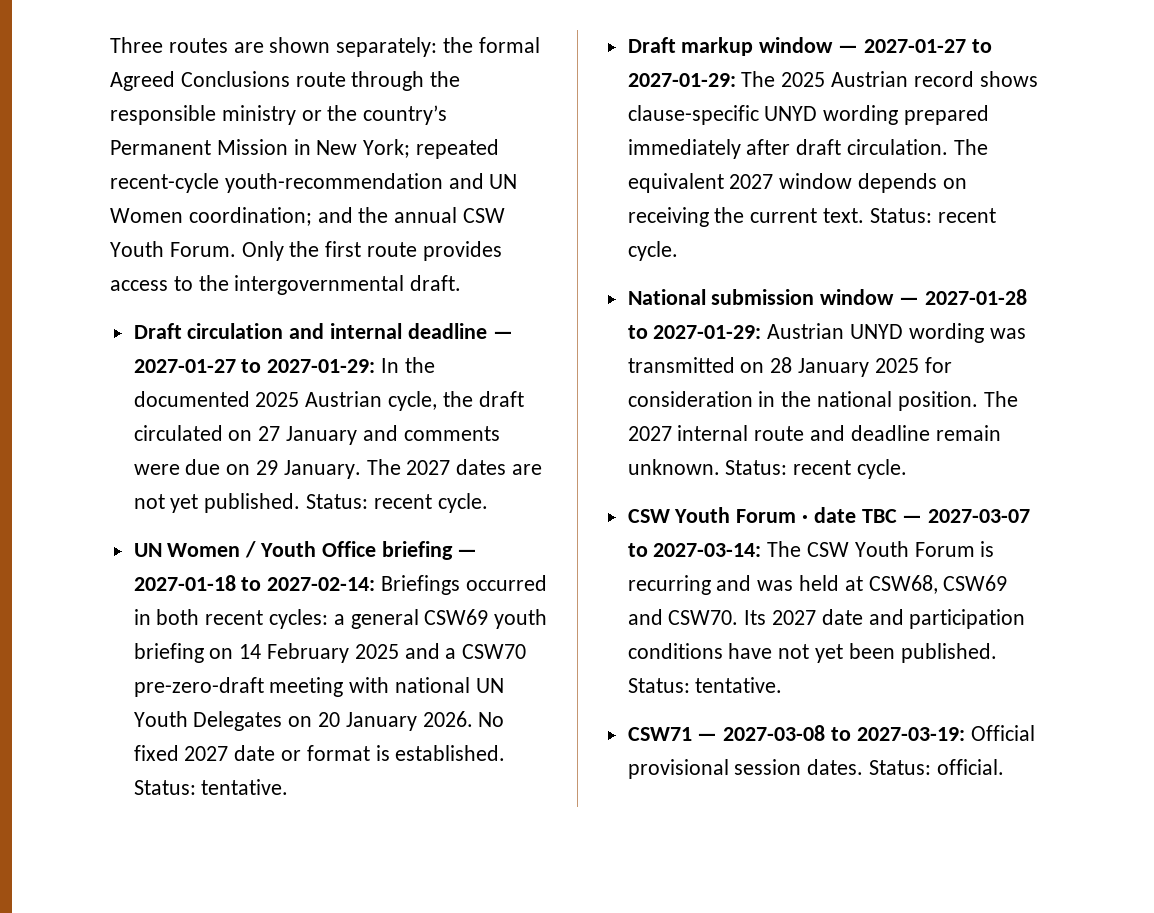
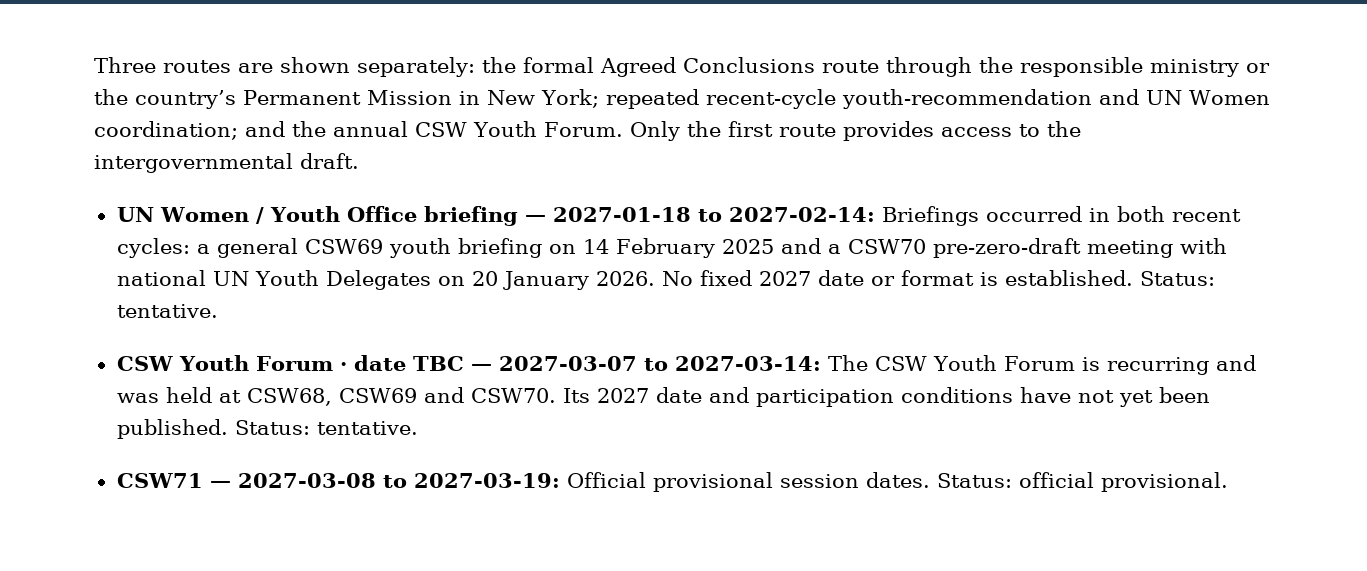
- Draft circulation and internal deadline — 2027-01-27 to 2027-01-29: In the documented 2025 Austrian cycle, the draft circulated on 27 January and comments were due on 29 January. The 2027 dates are not yet published. Status: recent cycle.
- Draft markup window — 2027-01-27 to 2027-01-29: The 2025 Austrian record shows clause-specific UNYD wording prepared immediately after draft circulation. The equivalent 2027 window depends on receiving the current text. Status: recent cycle.
- National submission window — 2027-01-28 to 2027-01-29: Austrian UNYD wording was transmitted on 28 January 2025 for consideration in the national position. The 2027 internal route and deadline remain unknown. Status: recent cycle.
- Status: official.
+ Status: official provisional.

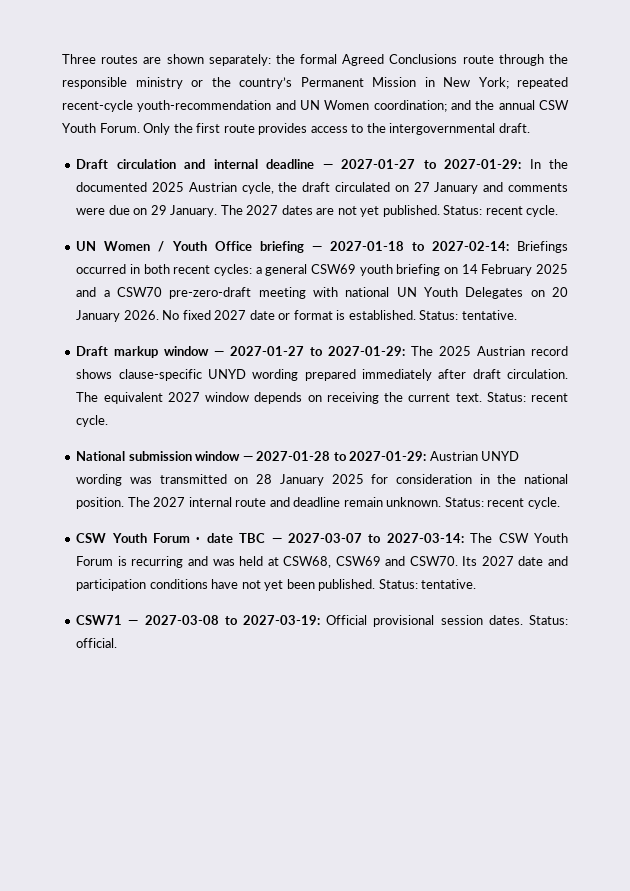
+ Draft circulation and internal deadline — 2027-01-27 to 2027-01-29: In the documented 2025 Austrian cycle, the draft circulated on 27 January and comments were due on 29 January. The 2027 dates are not yet published. Status: recent cycle.
+ Draft markup window — 2027-01-27 to 2027-01-29: The 2025 Austrian record shows clause-specific UNYD wording prepared immediately after draft circulation. The equivalent 2027 window depends on receiving the current text. Status: recent cycle.
+ National submission window — 2027-01-28 to 2027-01-29: Austrian UNYD wording was transmitted on 28 January 2025 for consideration in the national position. The 2027 internal route and deadline remain unknown. Status: recent cycle.
- Status: official provisional.
+ Status: official.

